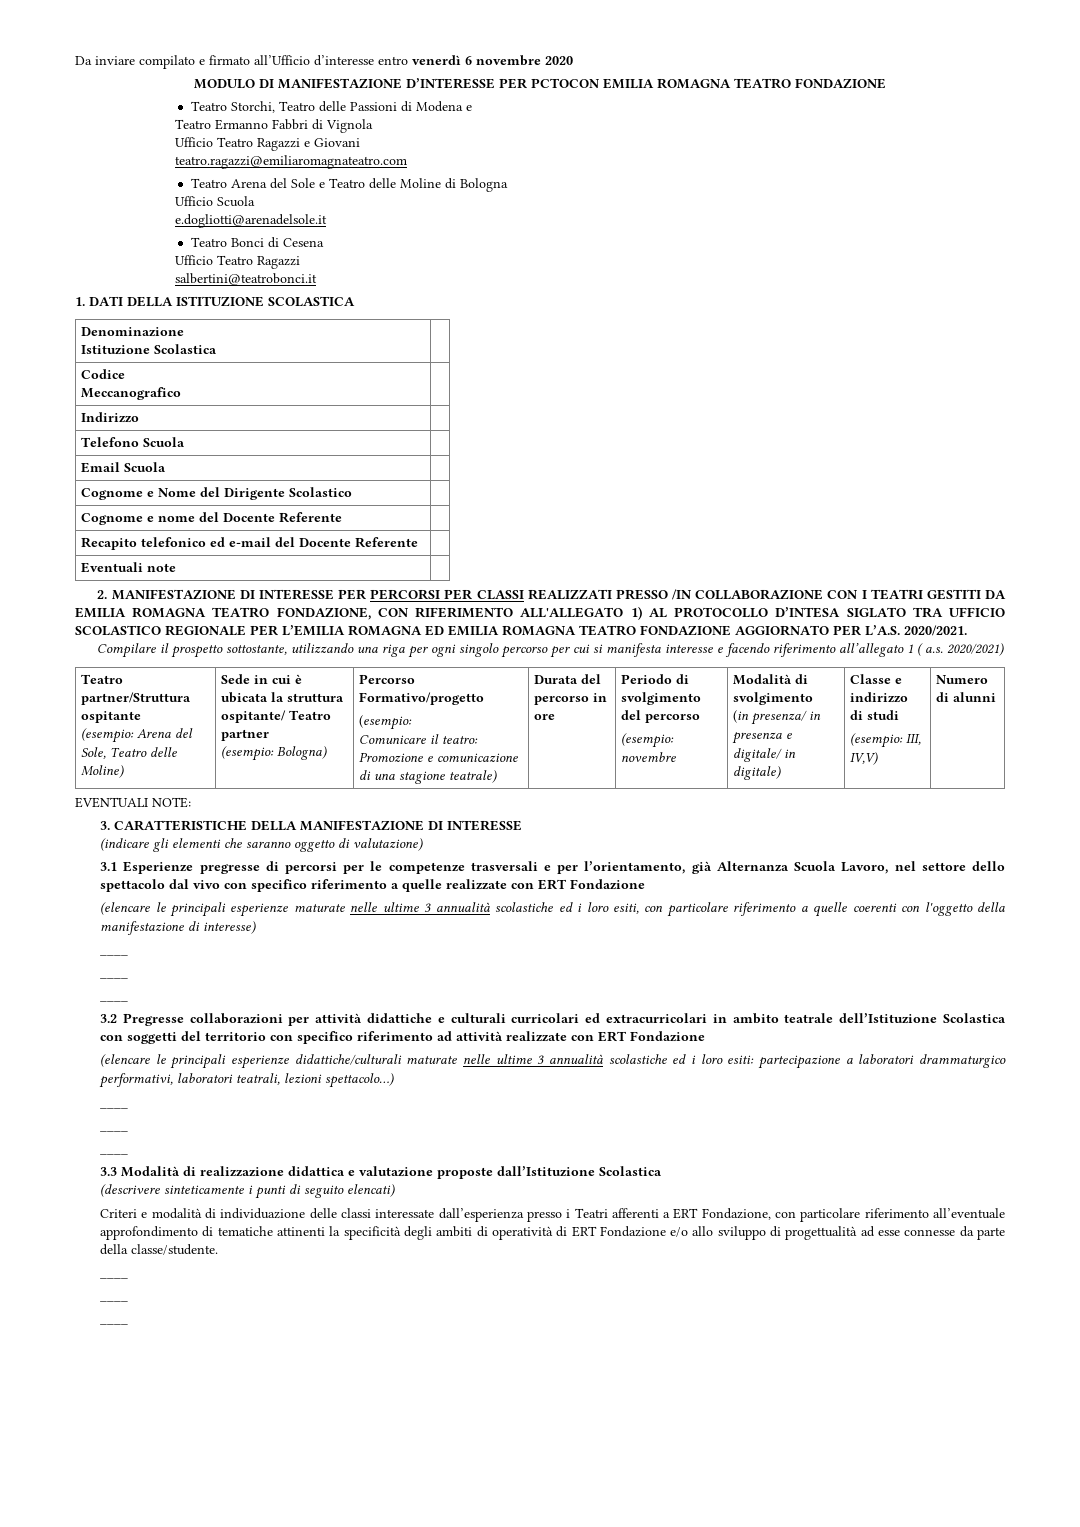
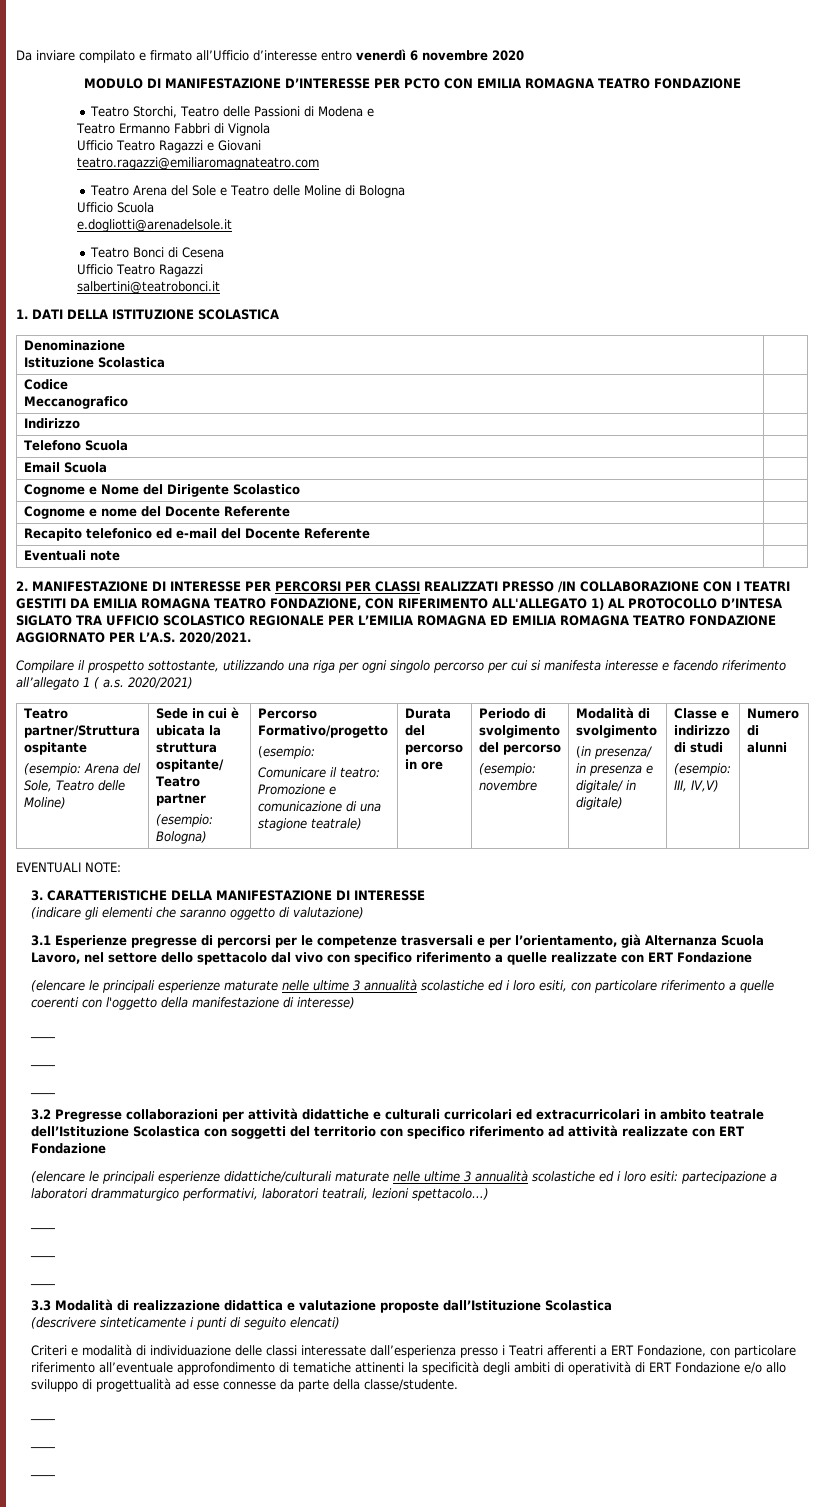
- MODULO DI MANIFESTAZIONE D’INTERESSE PER PCTOCON EMILIA ROMAGNA TEATRO FONDAZIONE
+ MODULO DI MANIFESTAZIONE D’INTERESSE PER PCTO CON EMILIA ROMAGNA TEATRO FONDAZIONE

